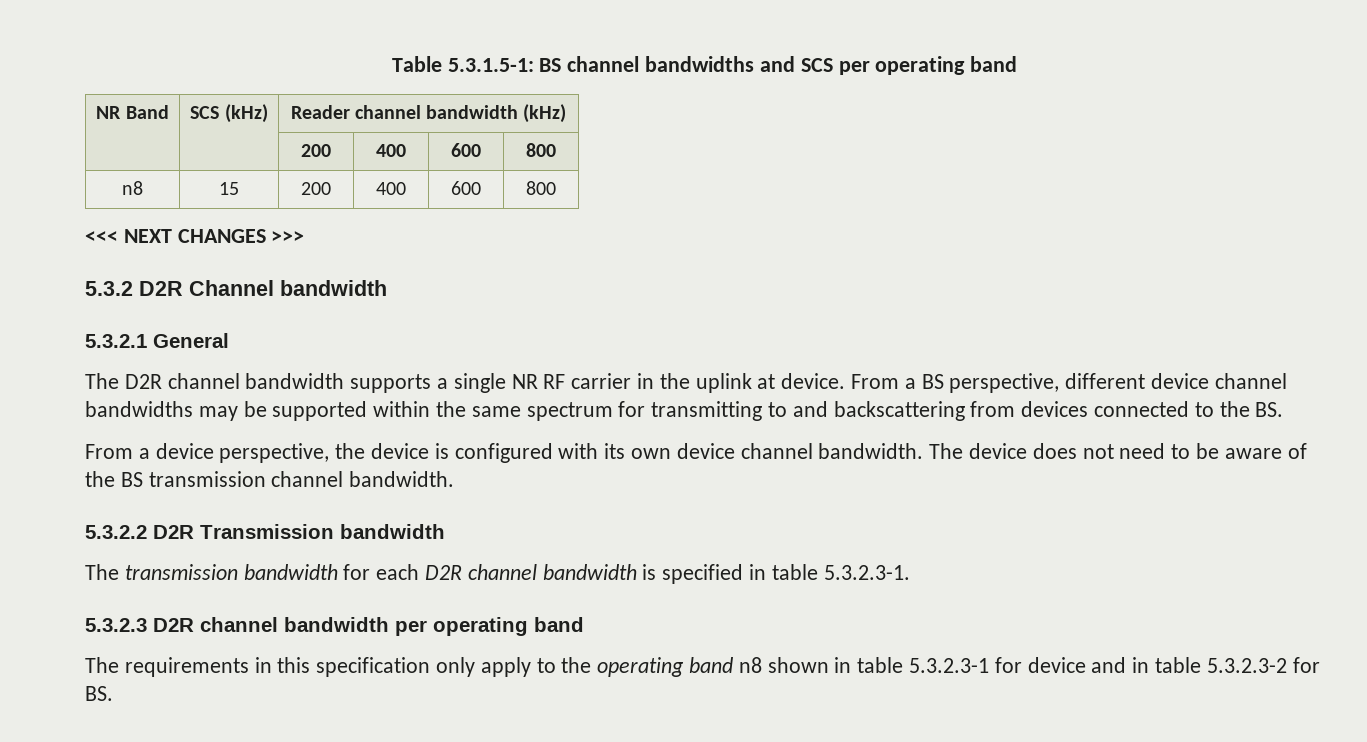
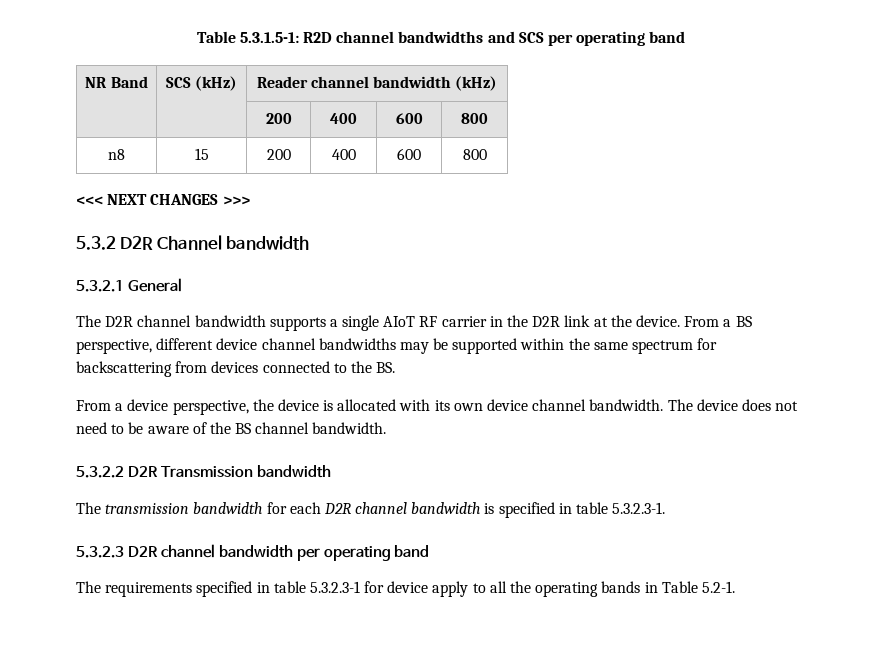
- Table 5.3.1.5-1: BS channel bandwidths and SCS per operating band
+ Table 5.3.1.5-1: R2D channel bandwidths and SCS per operating band
- The D2R channel bandwidth supports a single NR RF carrier in the uplink at device.
+ The D2R channel bandwidth supports a single AIoT RF carrier in the D2R link at the device.
- From a BS perspective, different device channel bandwidths may be supported within the same spectrum for transmitting to and backscattering from devices connected to the BS.
+ From a BS perspective, different device channel bandwidths may be supported within the same spectrum for backscattering from devices connected to the BS.
- From a device perspective, the device is configured with its own device channel bandwidth.
+ From a device perspective, the device is allocated with its own device channel bandwidth.
- The device does not need to be aware of the BS transmission channel bandwidth.
+ The device does not need to be aware of the BS channel bandwidth.
- The requirements in this specification only apply to the operating band n8 shown in table 5.3.2.3-1 for device and in table 5.3.2.3-2 for BS.
+ The requirements specified in table 5.3.2.3-1 for device apply to all the operating bands in Table 5.2-1.

